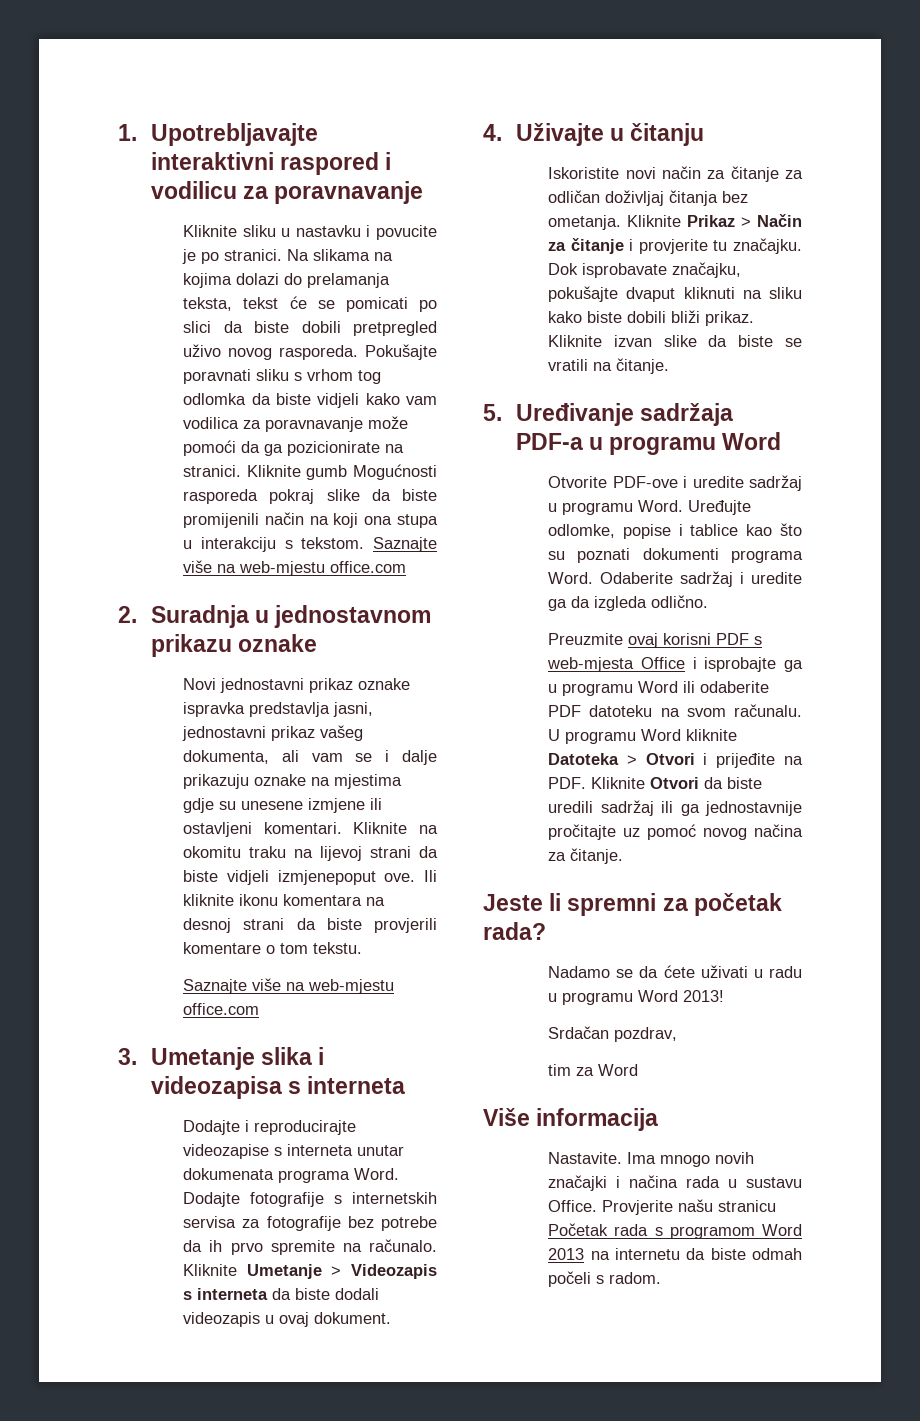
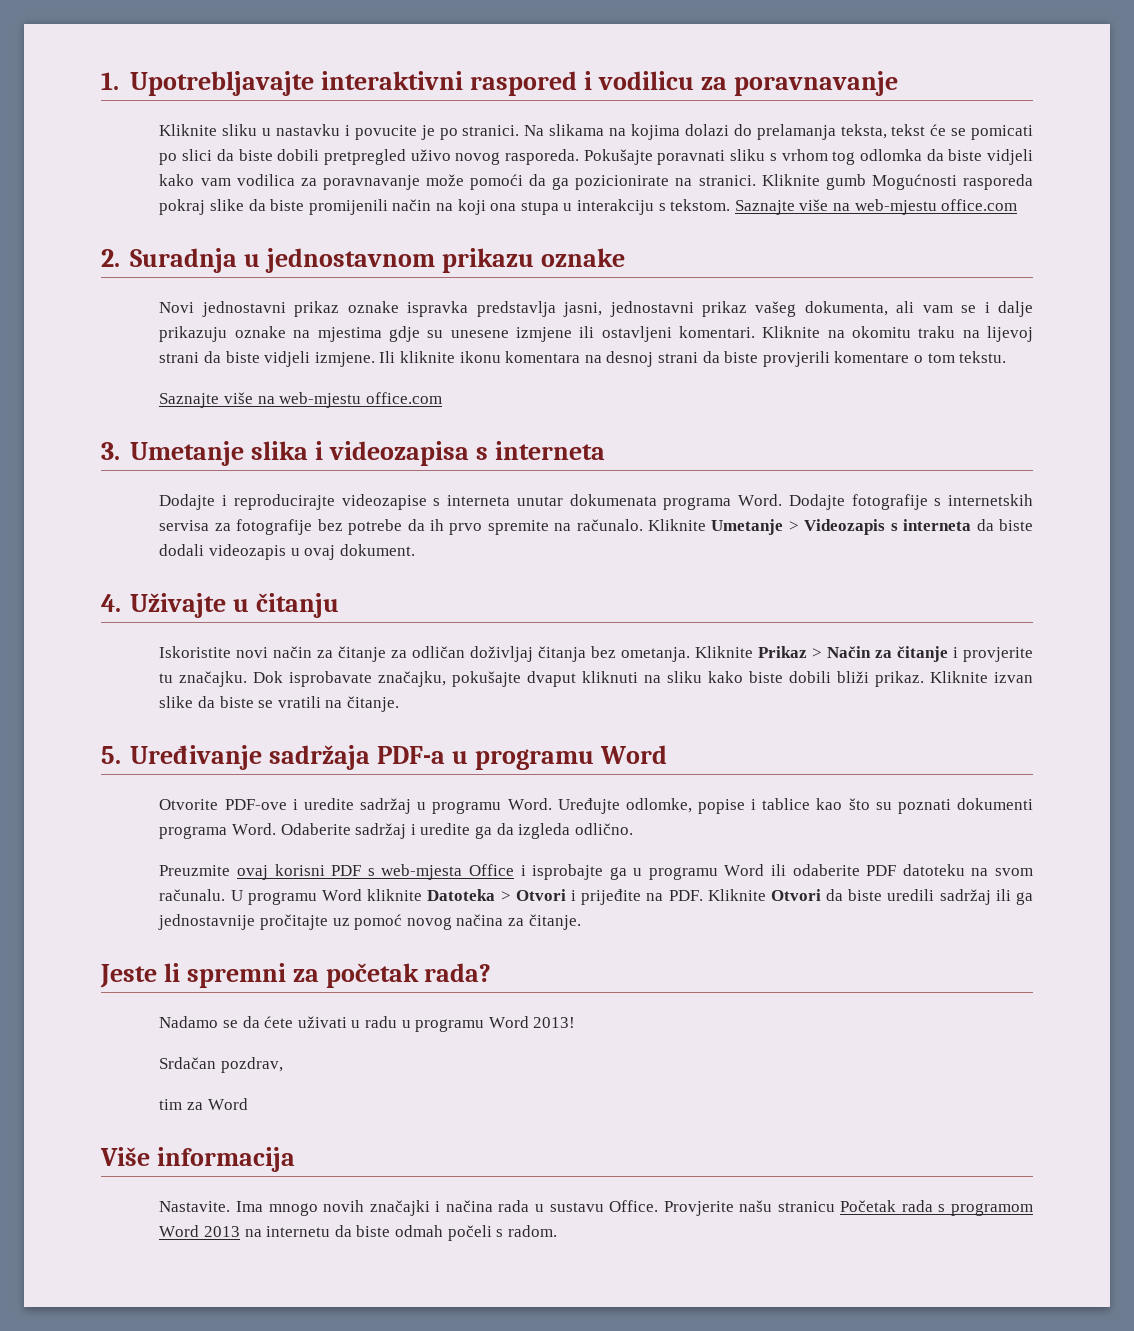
- Kliknite na okomitu traku na lijevoj strani da biste vidjeli izmjenepoput ove.
+ Kliknite na okomitu traku na lijevoj strani da biste vidjeli izmjene.

